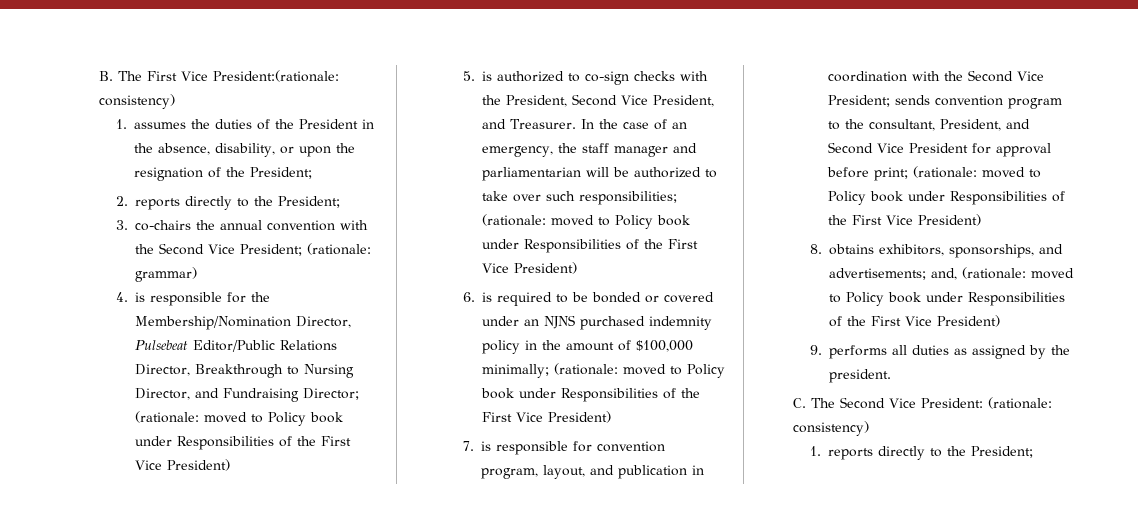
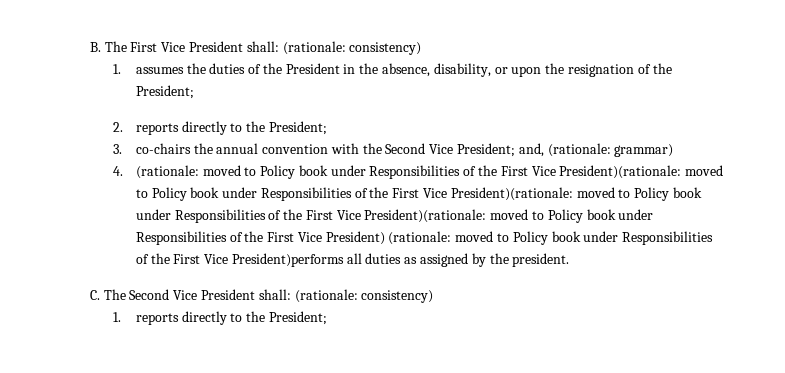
- B. The First Vice President:(rationale: consistency)
+ B. The First Vice President shall: (rationale: consistency)
- 3. co-chairs the annual convention with the Second Vice President; (rationale: grammar)
+ 3. co-chairs the annual convention with the Second Vice President; and, (rationale: grammar)
- 4. is responsible for the Membership/Nomination Director, Pulsebeat Editor/Public Relations Director, Breakthrough to Nursing Director, and Fundraising Director; (rationale: moved to Policy book under Responsibilities of the First Vice President)
- 5. is authorized to co-sign checks with the President, Second Vice President, and Treasurer. In the case of an emergency, the staff manager and parliamentarian will be authorized to take over such responsibilities; (rationale: moved to Policy book under Responsibilities of the First Vice President)
- 6. is required to be bonded or covered under an NJNS purchased indemnity policy in the amount of $100,000 minimally; (rationale: moved to Policy book under Responsibilities of the First Vice President)
- 7. is responsible for convention program, layout, and publication in coordination with the Second Vice President; sends convention program to the consultant, President, and Second Vice President for approval before print; (rationale: moved to Policy book under Responsibilities of the First Vice President)
- 8. obtains exhibitors, sponsorships, and advertisements; and, (rationale: moved to Policy book under Responsibilities of the First Vice President)
- 9. performs all duties as assigned by the president.
+ 4. (rationale: moved to Policy book under Responsibilities of the First Vice President)(rationale: moved to Policy book under Responsibilities of the First Vice President)(rationale: moved to Policy book under Responsibilities of the First Vice President)(rationale: moved to Policy book under Responsibilities of the First Vice President) (rationale: moved to Policy book under Responsibilities of the First Vice President)performs all duties as assigned by the president.
- C. The Second Vice President: (rationale: consistency)
+ C. The Second Vice President shall: (rationale: consistency)

